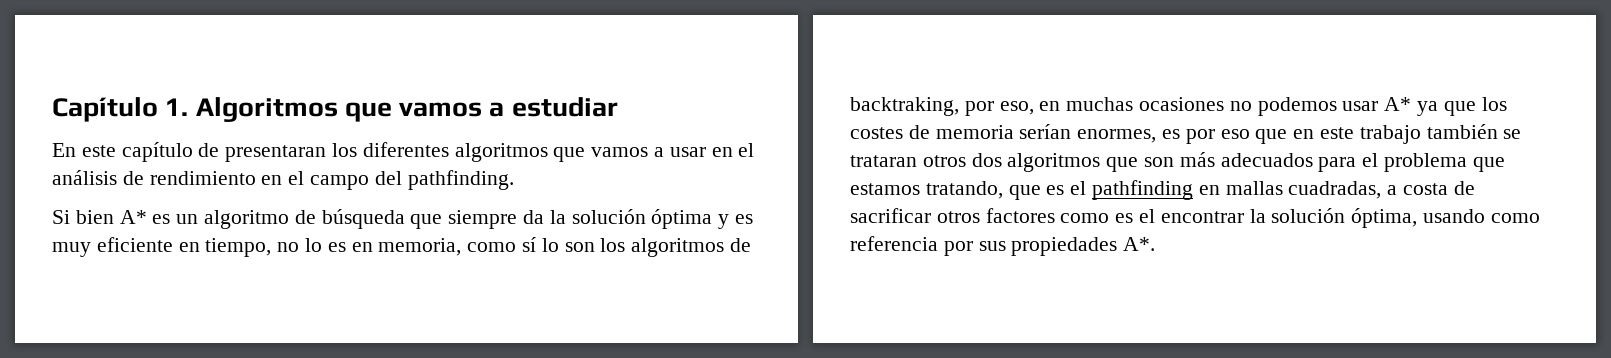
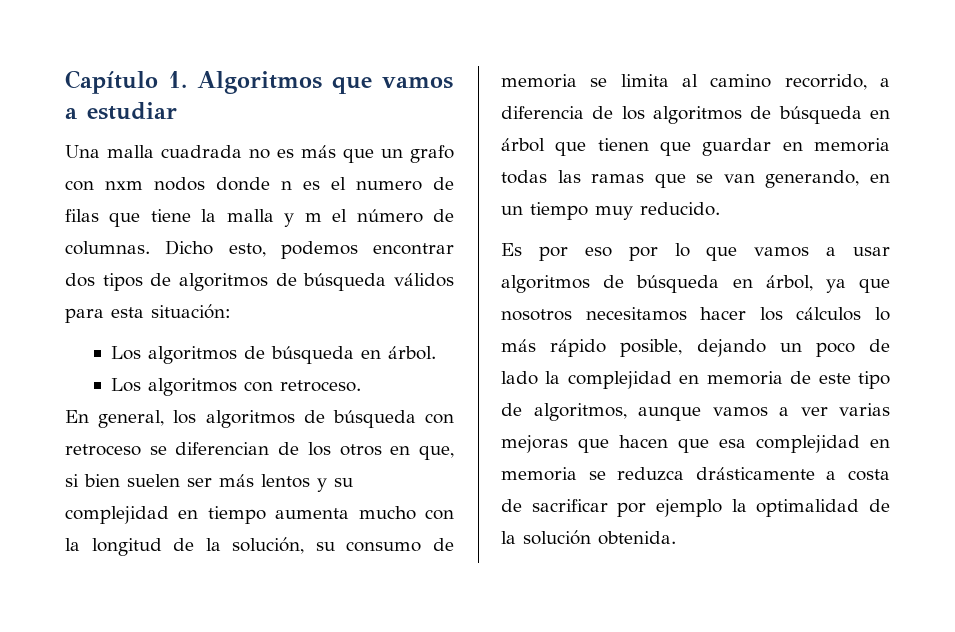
- En este capítulo de presentaran los diferentes algoritmos que vamos a usar en el análisis de rendimiento en el campo del pathfinding.
- Si bien A* es un algoritmo de búsqueda que siempre da la solución óptima y es muy eficiente en tiempo, no lo es en memoria, como sí lo son los algoritmos de backtraking, por eso, en muchas ocasiones no podemos usar A* ya que los costes de memoria serían enormes, es por eso que en este trabajo también se trataran otros dos algoritmos que son más adecuados para el problema que estamos tratando, que es el pathfinding en mallas cuadradas, a costa de sacrificar otros factores como es el encontrar la solución óptima, usando como referencia por sus propiedades A*.
+ Una malla cuadrada no es más que un grafo con nxm nodos donde n es el numero de filas que tiene la malla y m el número de columnas. Dicho esto, podemos encontrar dos tipos de algoritmos de búsqueda válidos para esta situación:
+ Los algoritmos de búsqueda en árbol.
+ Los algoritmos con retroceso.
+ En general, los algoritmos de búsqueda con retroceso se diferencian de los otros en que, si bien suelen ser más lentos y su complejidad en tiempo aumenta mucho con la longitud de la solución, su consumo de memoria se limita al camino recorrido, a diferencia de los algoritmos de búsqueda en árbol que tienen que guardar en memoria todas las ramas que se van generando, en un tiempo muy reducido.
+ Es por eso por lo que vamos a usar algoritmos de búsqueda en árbol, ya que nosotros necesitamos hacer los cálculos lo más rápido posible, dejando un poco de lado la complejidad en memoria de este tipo de algoritmos, aunque vamos a ver varias mejoras que hacen que esa complejidad en memoria se reduzca drásticamente a costa de sacrificar por ejemplo la optimalidad de la solución obtenida.

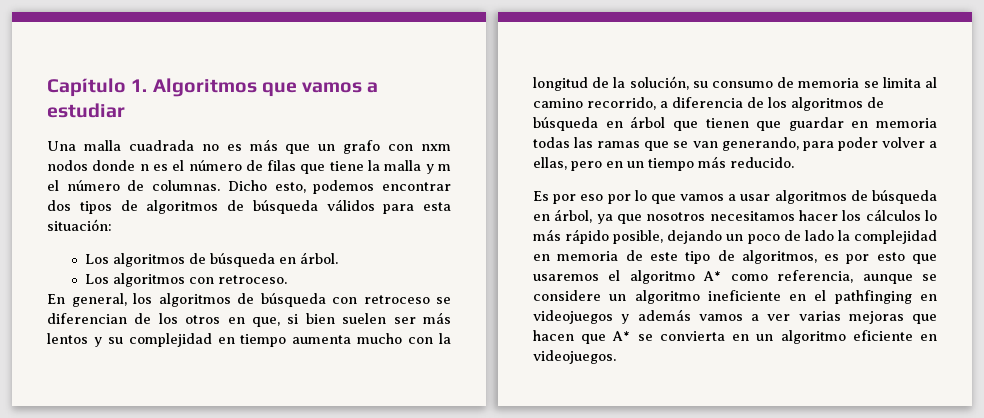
- Una malla cuadrada no es más que un grafo con nxm nodos donde n es el numero de filas que tiene la malla y m el número de columnas.
+ Una malla cuadrada no es más que un grafo con nxm nodos donde n es el número de filas que tiene la malla y m el número de columnas.
- En general, los algoritmos de búsqueda con retroceso se diferencian de los otros en que, si bien suelen ser más lentos y su complejidad en tiempo aumenta mucho con la longitud de la solución, su consumo de memoria se limita al camino recorrido, a diferencia de los algoritmos de búsqueda en árbol que tienen que guardar en memoria todas las ramas que se van generando, en un tiempo muy reducido.
+ En general, los algoritmos de búsqueda con retroceso se diferencian de los otros en que, si bien suelen ser más lentos y su complejidad en tiempo aumenta mucho con la longitud de la solución, su consumo de memoria se limita al camino recorrido, a diferencia de los algoritmos de búsqueda en árbol que tienen que guardar en memoria todas las ramas que se van generando, para poder volver a ellas, pero en un tiempo más reducido.
- Es por eso por lo que vamos a usar algoritmos de búsqueda en árbol, ya que nosotros necesitamos hacer los cálculos lo más rápido posible, dejando un poco de lado la complejidad en memoria de este tipo de algoritmos, aunque vamos a ver varias mejoras que hacen que esa complejidad en memoria se reduzca drásticamente a costa de sacrificar por ejemplo la optimalidad de la solución obtenida.
+ Es por eso por lo que vamos a usar algoritmos de búsqueda en árbol, ya que nosotros necesitamos hacer los cálculos lo más rápido posible, dejando un poco de lado la complejidad en memoria de este tipo de algoritmos, es por esto que usaremos el algoritmo A* como referencia, aunque se considere un algoritmo ineficiente en el pathfinging en videojuegos y además vamos a ver varias mejoras que hacen que A* se convierta en un algoritmo eficiente en videojuegos.

